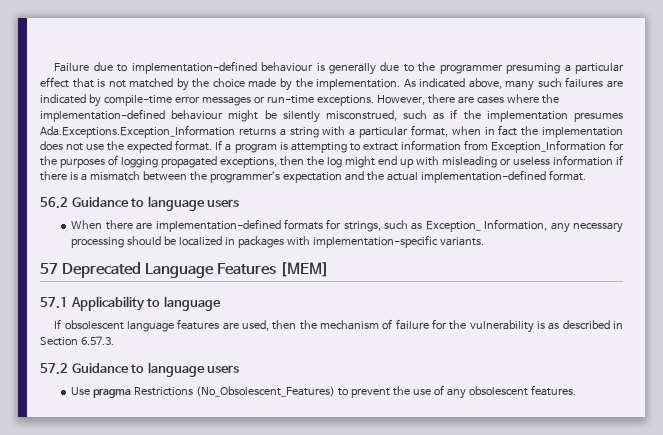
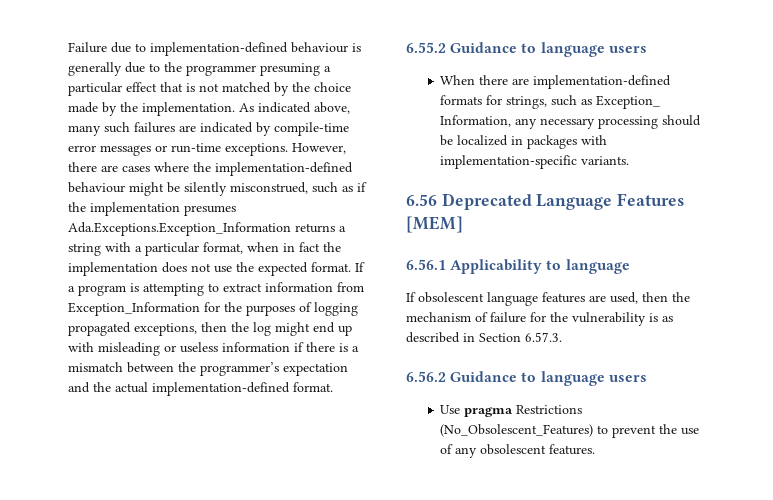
- 56.2 Guidance to language users
+ 6.55.2 Guidance to language users
- 57 Deprecated Language Features [MEM]
+ 6.56 Deprecated Language Features [MEM]
- 57.1 Applicability to language
+ 6.56.1 Applicability to language
- 57.2 Guidance to language users
+ 6.56.2 Guidance to language users

